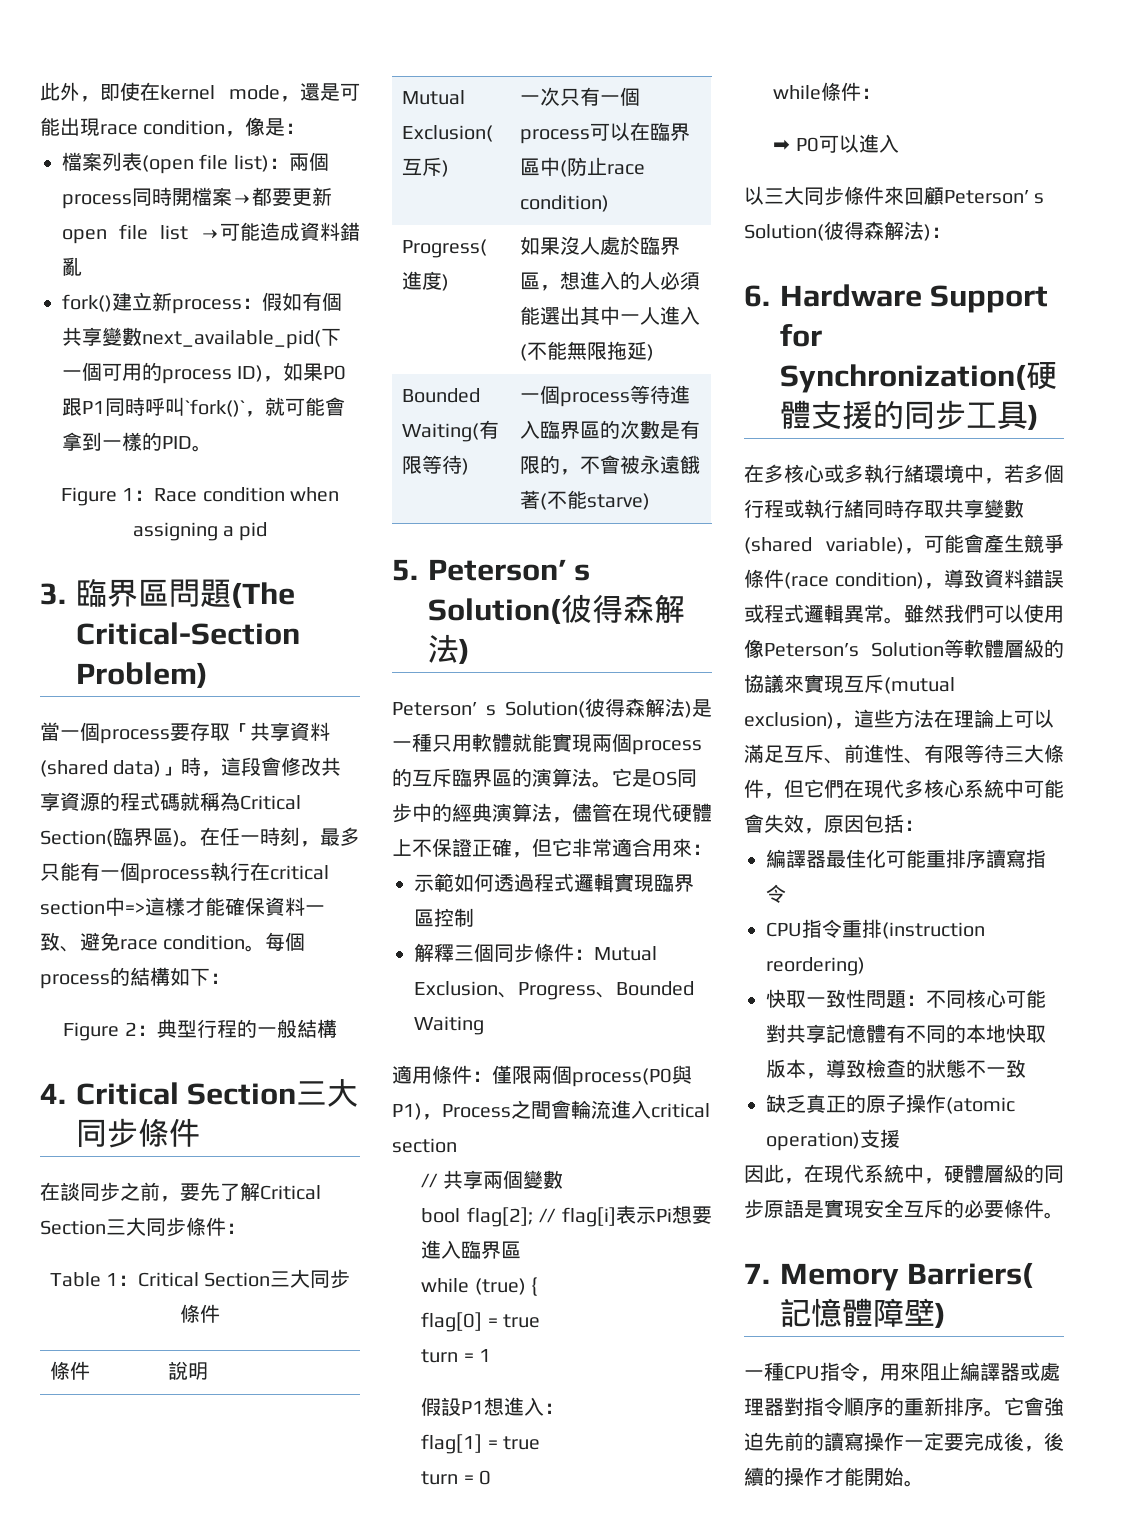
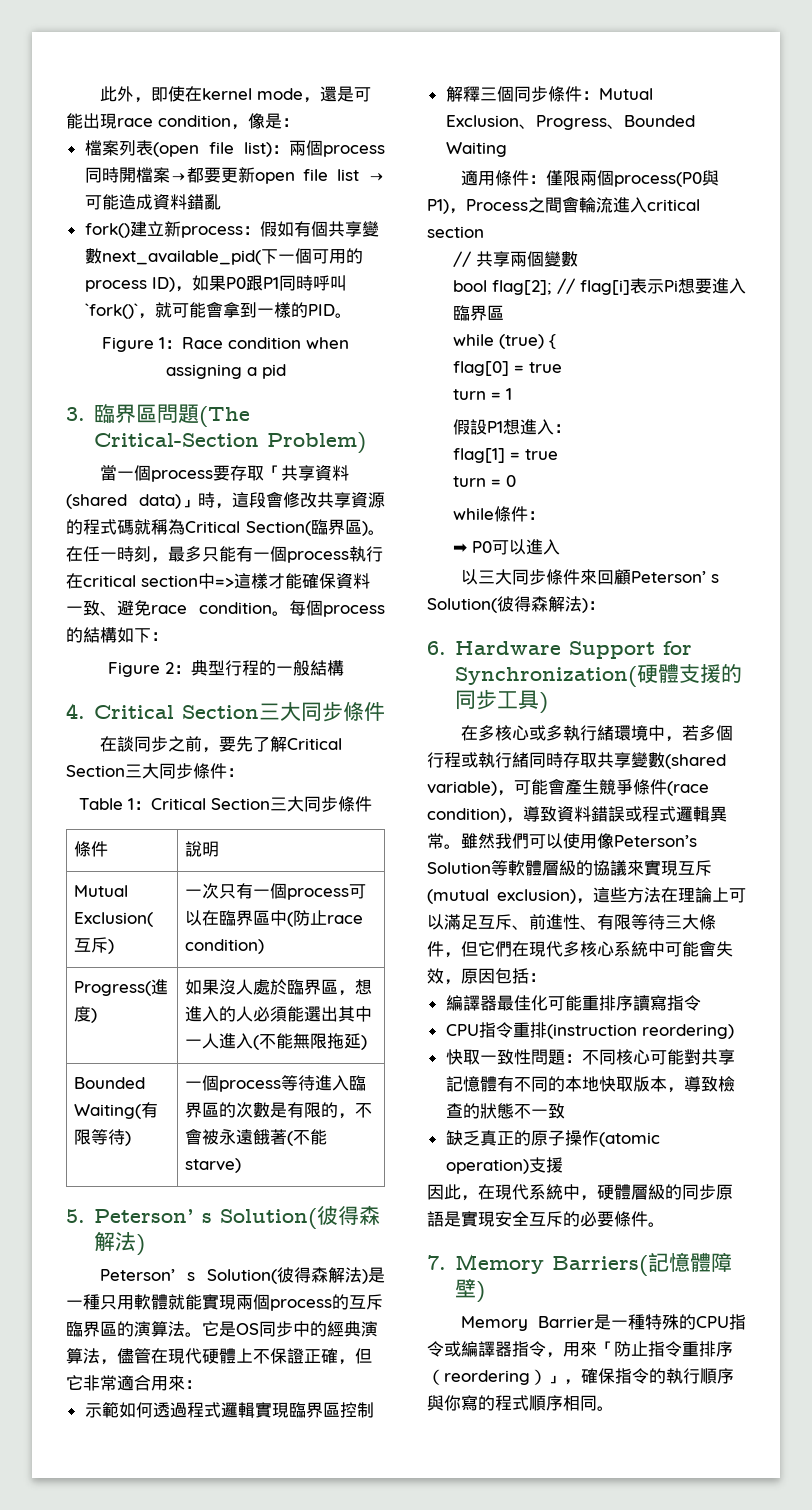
- 一種CPU指令，用來阻止編譯器或處理器對指令順序的重新排序。它會強迫先前的讀寫操作一定要完成後，後續的操作才能開始。
+ Memory Barrier是一種特殊的CPU指令或編譯器指令，用來「防止指令重排序（reordering）」，確保指令的執行順序與你寫的程式順序相同。

